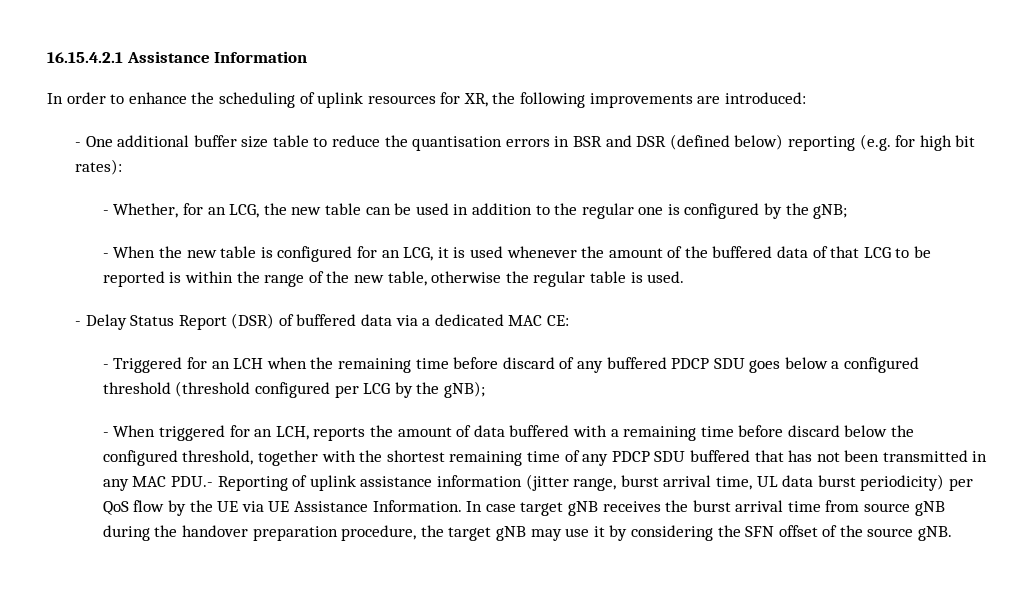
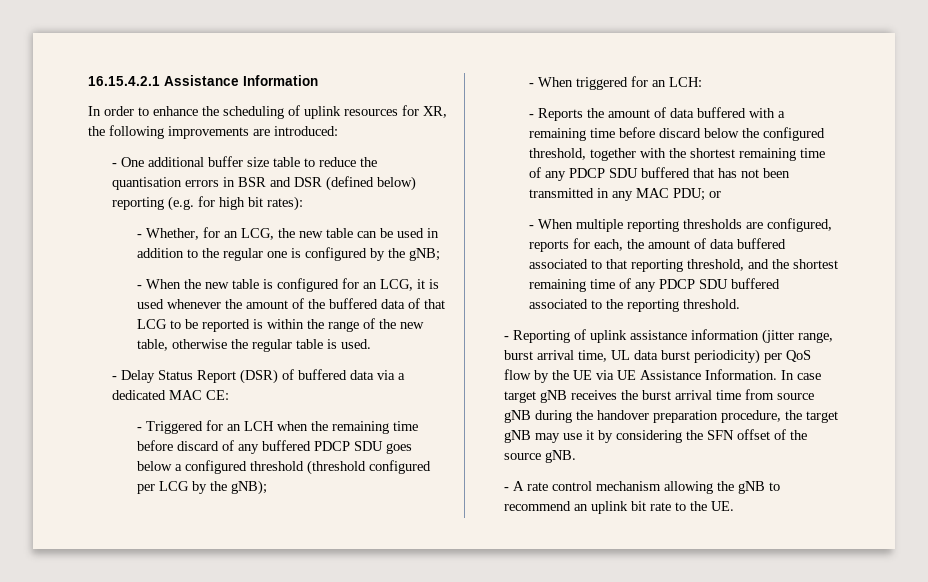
- - When triggered for an LCH, reports the amount of data buffered with a remaining time before discard below the configured threshold, together with the shortest remaining time of any PDCP SDU buffered that has not been transmitted in any MAC PDU.- Reporting of uplink assistance information (jitter range, burst arrival time, UL data burst periodicity) per QoS flow by the UE via UE Assistance Information.
+ - When triggered for an LCH:
+ - Reports the amount of data buffered with a remaining time before discard below the configured threshold, together with the shortest remaining time of any PDCP SDU buffered that has not been transmitted in any MAC PDU; or
+ - When multiple reporting thresholds are configured, reports for each, the amount of data buffered associated to that reporting threshold, and the shortest remaining time of any PDCP SDU buffered associated to the reporting threshold.
+ - Reporting of uplink assistance information (jitter range, burst arrival time, UL data burst periodicity) per QoS flow by the UE via UE Assistance Information.
+ - A rate control mechanism allowing the gNB to recommend an uplink bit rate to the UE.

